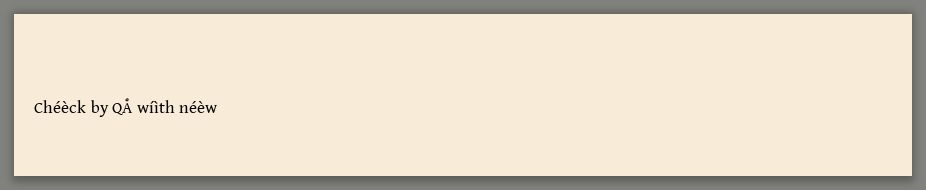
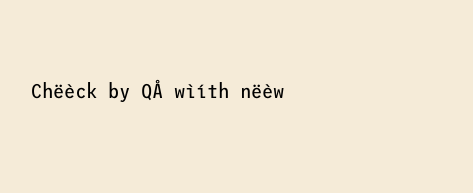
- Chéèck by QÅ wíìth néèw
+ Chëèck by QÅ wìíth nëèw

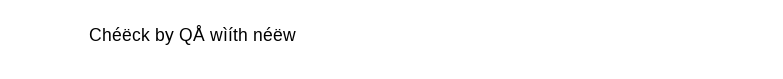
- Chëèck by QÅ wìíth nëèw
+ Chéëck by QÅ wìíth néëw

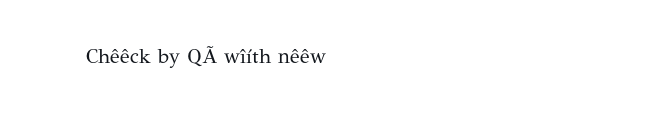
- Chéëck by QÅ wìíth néëw
+ Chêêck by QÃ wîíth nêêw

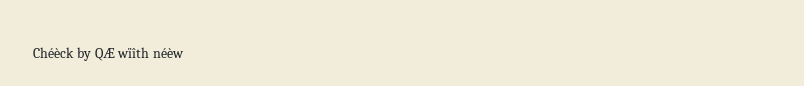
- Chêêck by QÃ wîíth nêêw
+ Chéèck by QÆ wïîth néèw

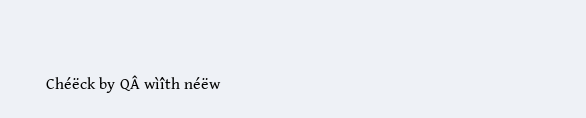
- Chéèck by QÆ wïîth néèw
+ Chéëck by QÂ wìîth néëw

